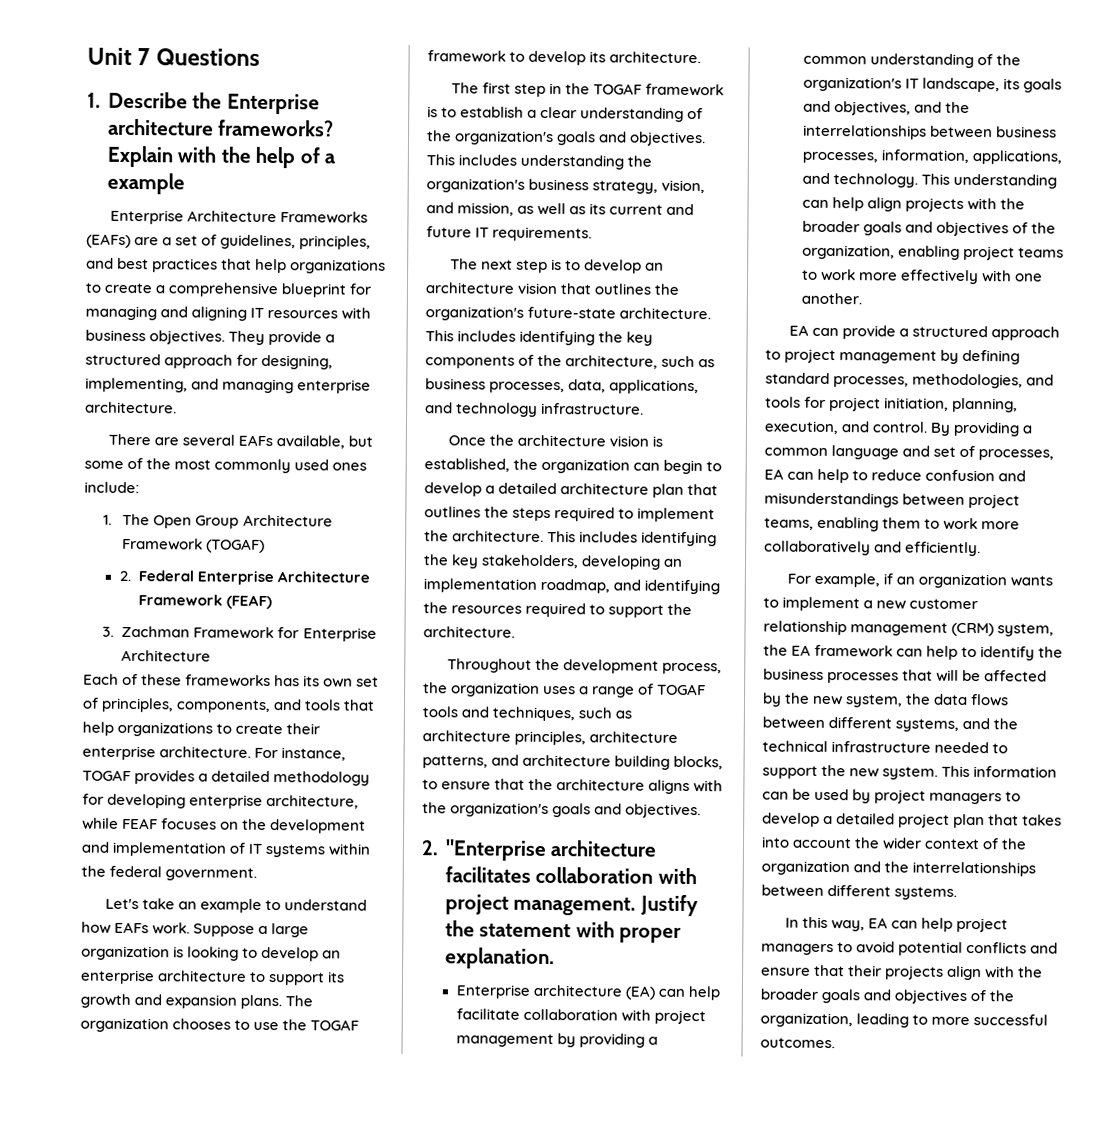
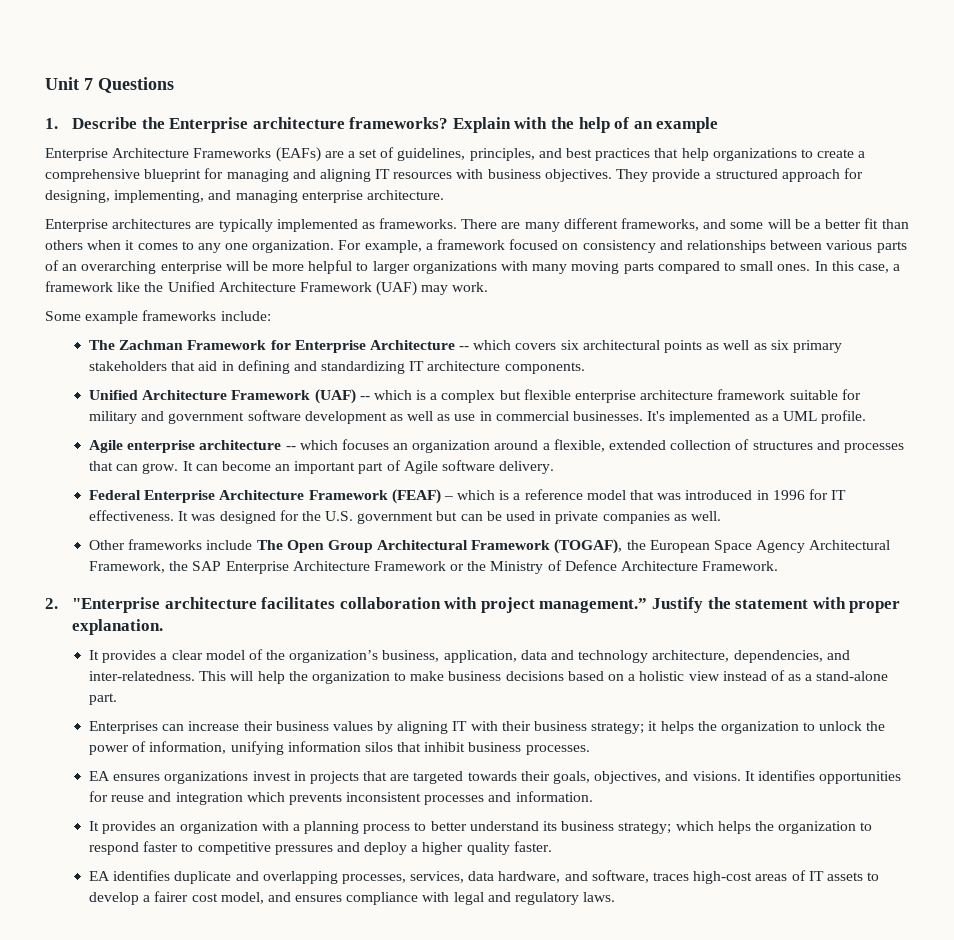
- Explain with the help of a example
+ Explain with the help of an example
- There are several EAFs available, but some of the most commonly used ones include:
- 1. The Open Group Architecture Framework (TOGAF)
- 2. Federal Enterprise Architecture Framework (FEAF)
- 3. Zachman Framework for Enterprise Architecture
- Each of these frameworks has its own set of principles, components, and tools that help organizations to create their enterprise architecture. For instance, TOGAF provides a detailed methodology for developing enterprise architecture, while FEAF focuses on the development and implementation of IT systems within the federal government.
- Let's take an example to understand how EAFs work. Suppose a large organization is looking to develop an enterprise architecture to support its growth and expansion plans. The organization chooses to use the TOGAF framework to develop its architecture.
- The first step in the TOGAF framework is to establish a clear understanding of the organization's goals and objectives. This includes understanding the organization's business strategy, vision, and mission, as well as its current and future IT requirements.
- The next step is to develop an architecture vision that outlines the organization's future-state architecture. This includes identifying the key components of the architecture, such as business processes, data, applications, and technology infrastructure.
- Once the architecture vision is established, the organization can begin to develop a detailed architecture plan that outlines the steps required to implement the architecture. This includes identifying the key stakeholders, developing an implementation roadmap, and identifying the resources required to support the architecture.
- Throughout the development process, the organization uses a range of TOGAF tools and techniques, such as architecture principles, architecture patterns, and architecture building blocks, to ensure that the architecture aligns with the organization's goals and objectives.
+ Enterprise architectures are typically implemented as frameworks. There are many different frameworks, and some will be a better fit than others when it comes to any one organization. For example, a framework focused on consistency and relationships between various parts of an overarching enterprise will be more helpful to larger organizations with many moving parts compared to small ones. In this case, a framework like the Unified Architecture Framework (UAF) may work.
+ Some example frameworks include:
+ The Zachman Framework for Enterprise Architecture -- which covers six architectural points as well as six primary stakeholders that aid in defining and standardizing IT architecture components.
+ Unified Architecture Framework (UAF) -- which is a complex but flexible enterprise architecture framework suitable for military and government software development as well as use in commercial businesses. It's implemented as a UML profile.
+ Agile enterprise architecture -- which focuses an organization around a flexible, extended collection of structures and processes that can grow. It can become an important part of Agile software delivery.
+ Federal Enterprise Architecture Framework (FEAF) – which is a reference model that was introduced in 1996 for IT effectiveness. It was designed for the U.S. government but can be used in private companies as well.
+ Other frameworks include The Open Group Architectural Framework (TOGAF), the European Space Agency Architectural Framework, the SAP Enterprise Architecture Framework or the Ministry of Defence Architecture Framework.
- 2. "Enterprise architecture facilitates collaboration with project management.
+ 2. "Enterprise architecture facilitates collaboration with project management.”
- Enterprise architecture (EA) can help facilitate collaboration with project management by providing a common understanding of the organization's IT landscape, its goals and objectives, and the interrelationships between business processes, information, applications, and technology. This understanding can help align projects with the broader goals and objectives of the organization, enabling project teams to work more effectively with one another.
- EA can provide a structured approach to project management by defining standard processes, methodologies, and tools for project initiation, planning, execution, and control. By providing a common language and set of processes, EA can help to reduce confusion and misunderstandings between project teams, enabling them to work more collaboratively and efficiently.
- For example, if an organization wants to implement a new customer relationship management (CRM) system, the EA framework can help to identify the business processes that will be affected by the new system, the data flows between different systems, and the technical infrastructure needed to support the new system. This information can be used by project managers to develop a detailed project plan that takes into account the wider context of the organization and the interrelationships between different systems.
- In this way, EA can help project managers to avoid potential conflicts and ensure that their projects align with the broader goals and objectives of the organization, leading to more successful outcomes.
+ It provides a clear model of the organization’s business, application, data and technology architecture, dependencies, and inter-relatedness. This will help the organization to make business decisions based on a holistic view instead of as a stand-alone part.
+ Enterprises can increase their business values by aligning IT with their business strategy; it helps the organization to unlock the power of information, unifying information silos that inhibit business processes.
+ EA ensures organizations invest in projects that are targeted towards their goals, objectives, and visions. It identifies opportunities for reuse and integration which prevents inconsistent processes and information.
+ It provides an organization with a planning process to better understand its business strategy; which helps the organization to respond faster to competitive pressures and deploy a higher quality faster.
+ EA identifies duplicate and overlapping processes, services, data hardware, and software, traces high-cost areas of IT assets to develop a fairer cost model, and ensures compliance with legal and regulatory laws.

